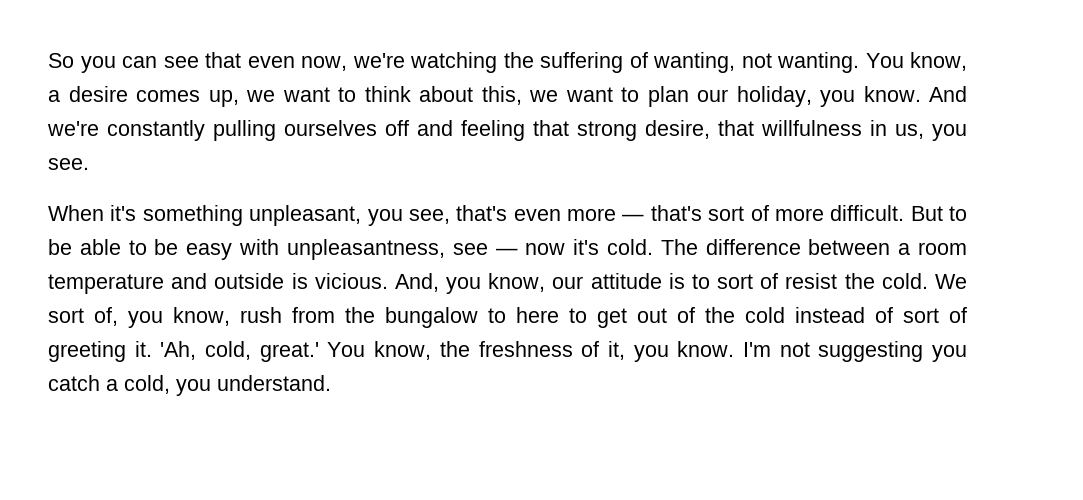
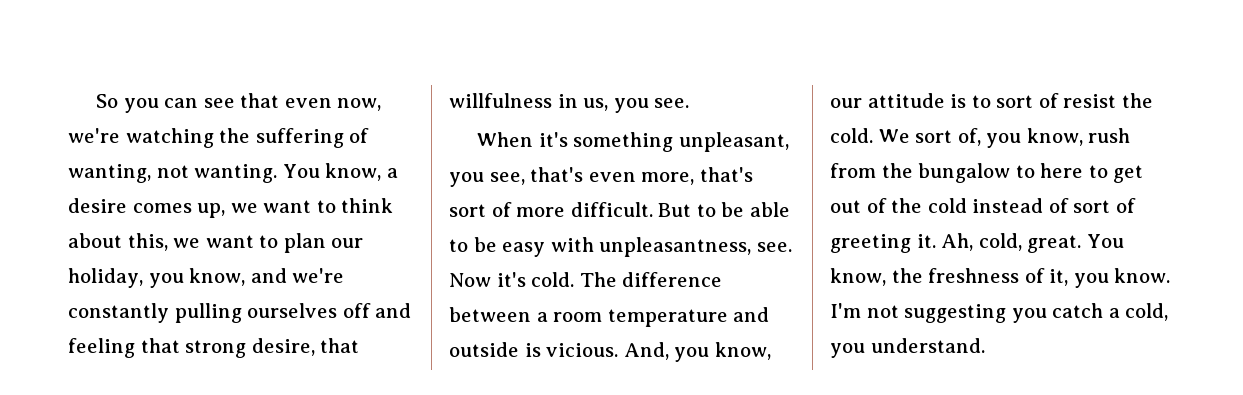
- You know, a desire comes up, we want to think about this, we want to plan our holiday, you know. And we're constantly pulling ourselves off and feeling that strong desire, that willfulness in us, you see.
+ You know, a desire comes up, we want to think about this, we want to plan our holiday, you know, and we're constantly pulling ourselves off and feeling that strong desire, that willfulness in us, you see.
- When it's something unpleasant, you see, that's even more — that's sort of more difficult.
+ When it's something unpleasant, you see, that's even more, that's sort of more difficult.
- But to be able to be easy with unpleasantness, see — now it's cold.
+ But to be able to be easy with unpleasantness, see. Now it's cold.
- 'Ah, cold, great.'
+ Ah, cold, great.

